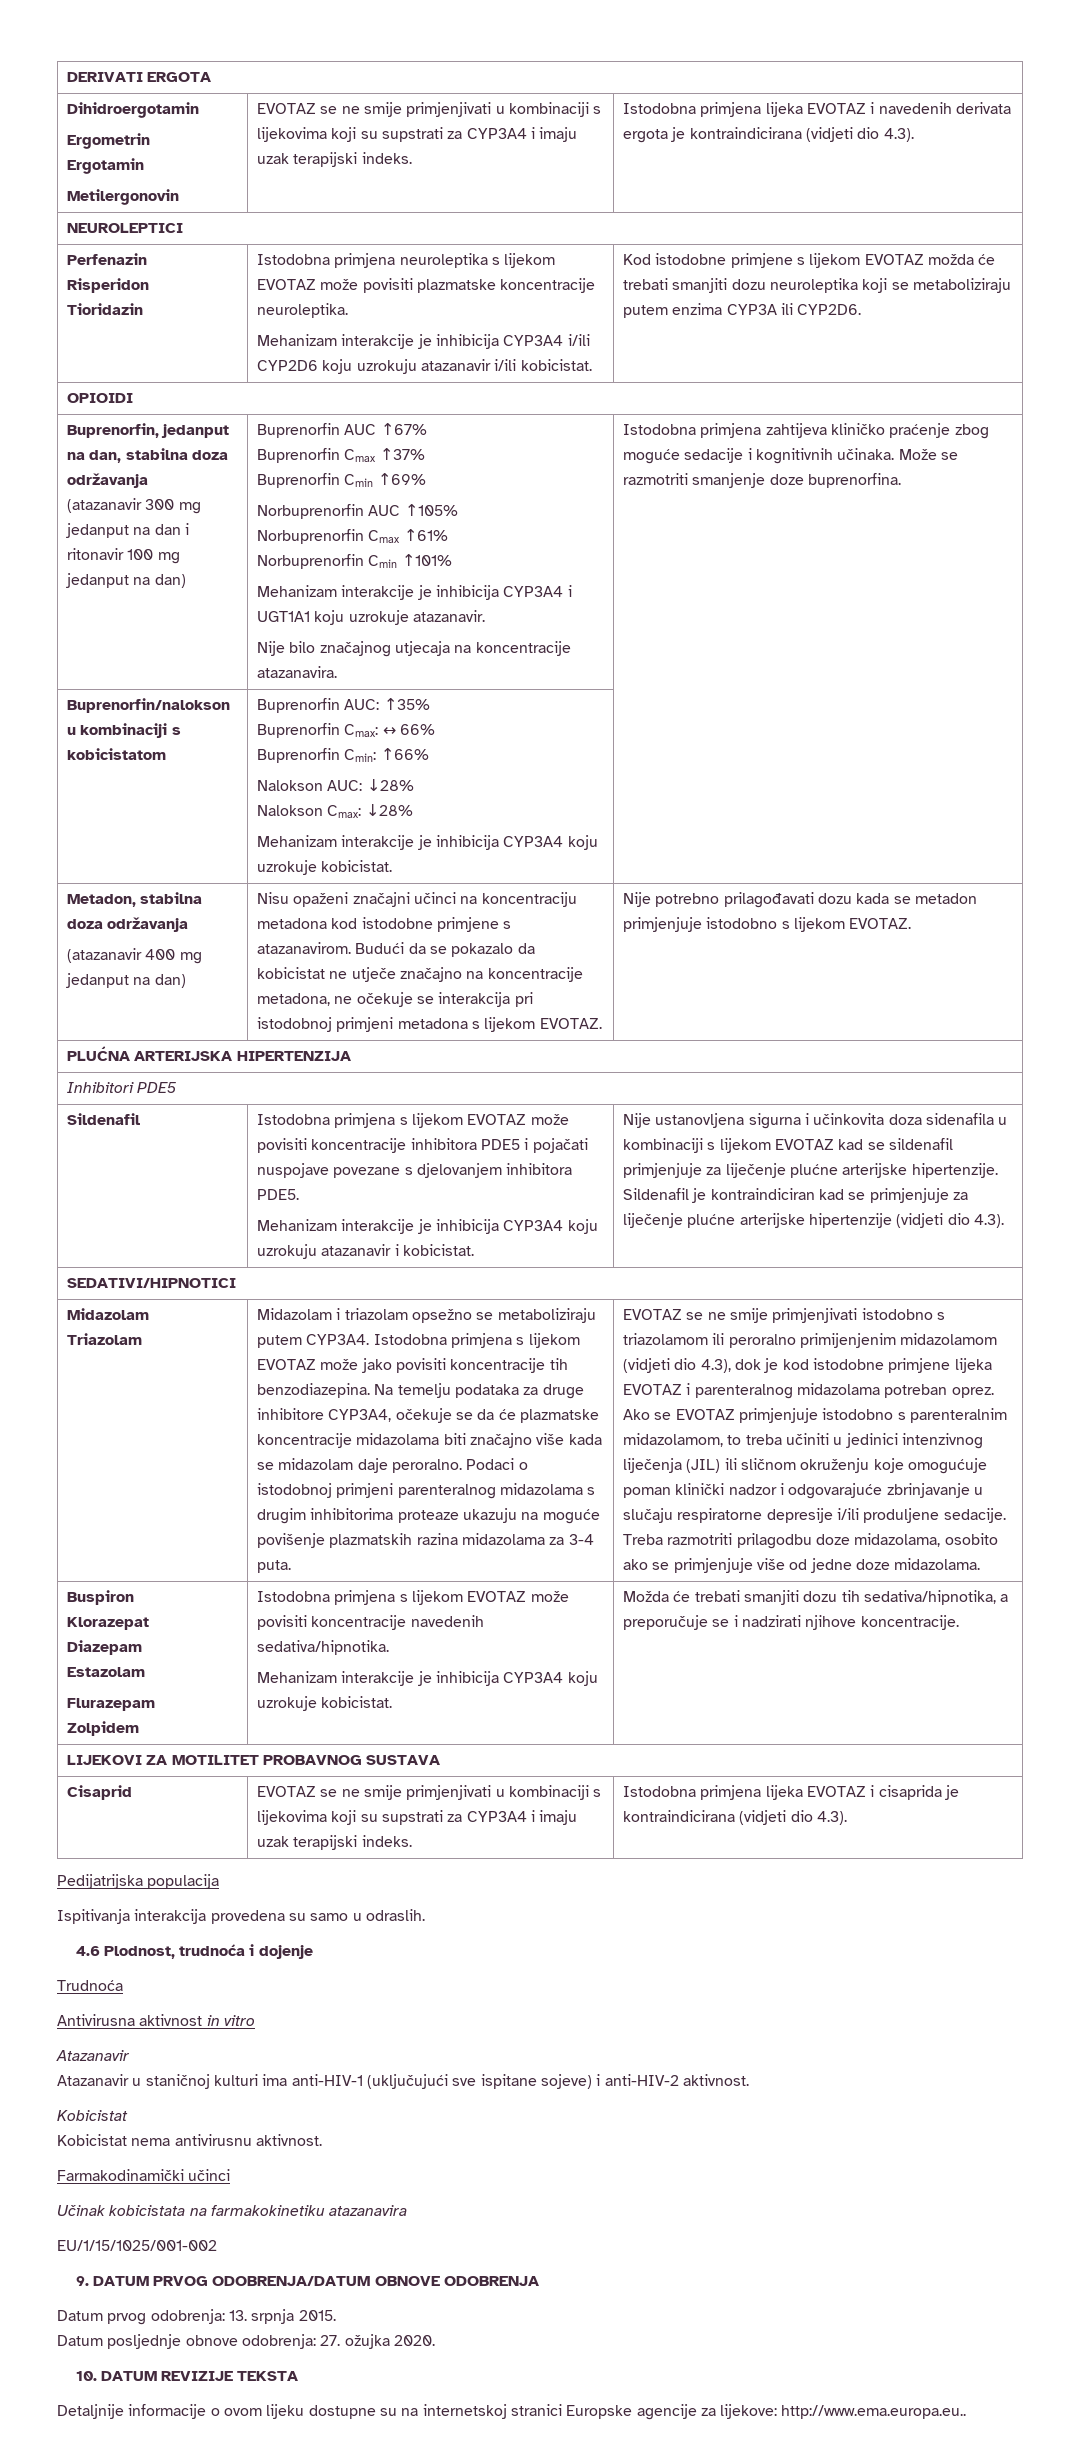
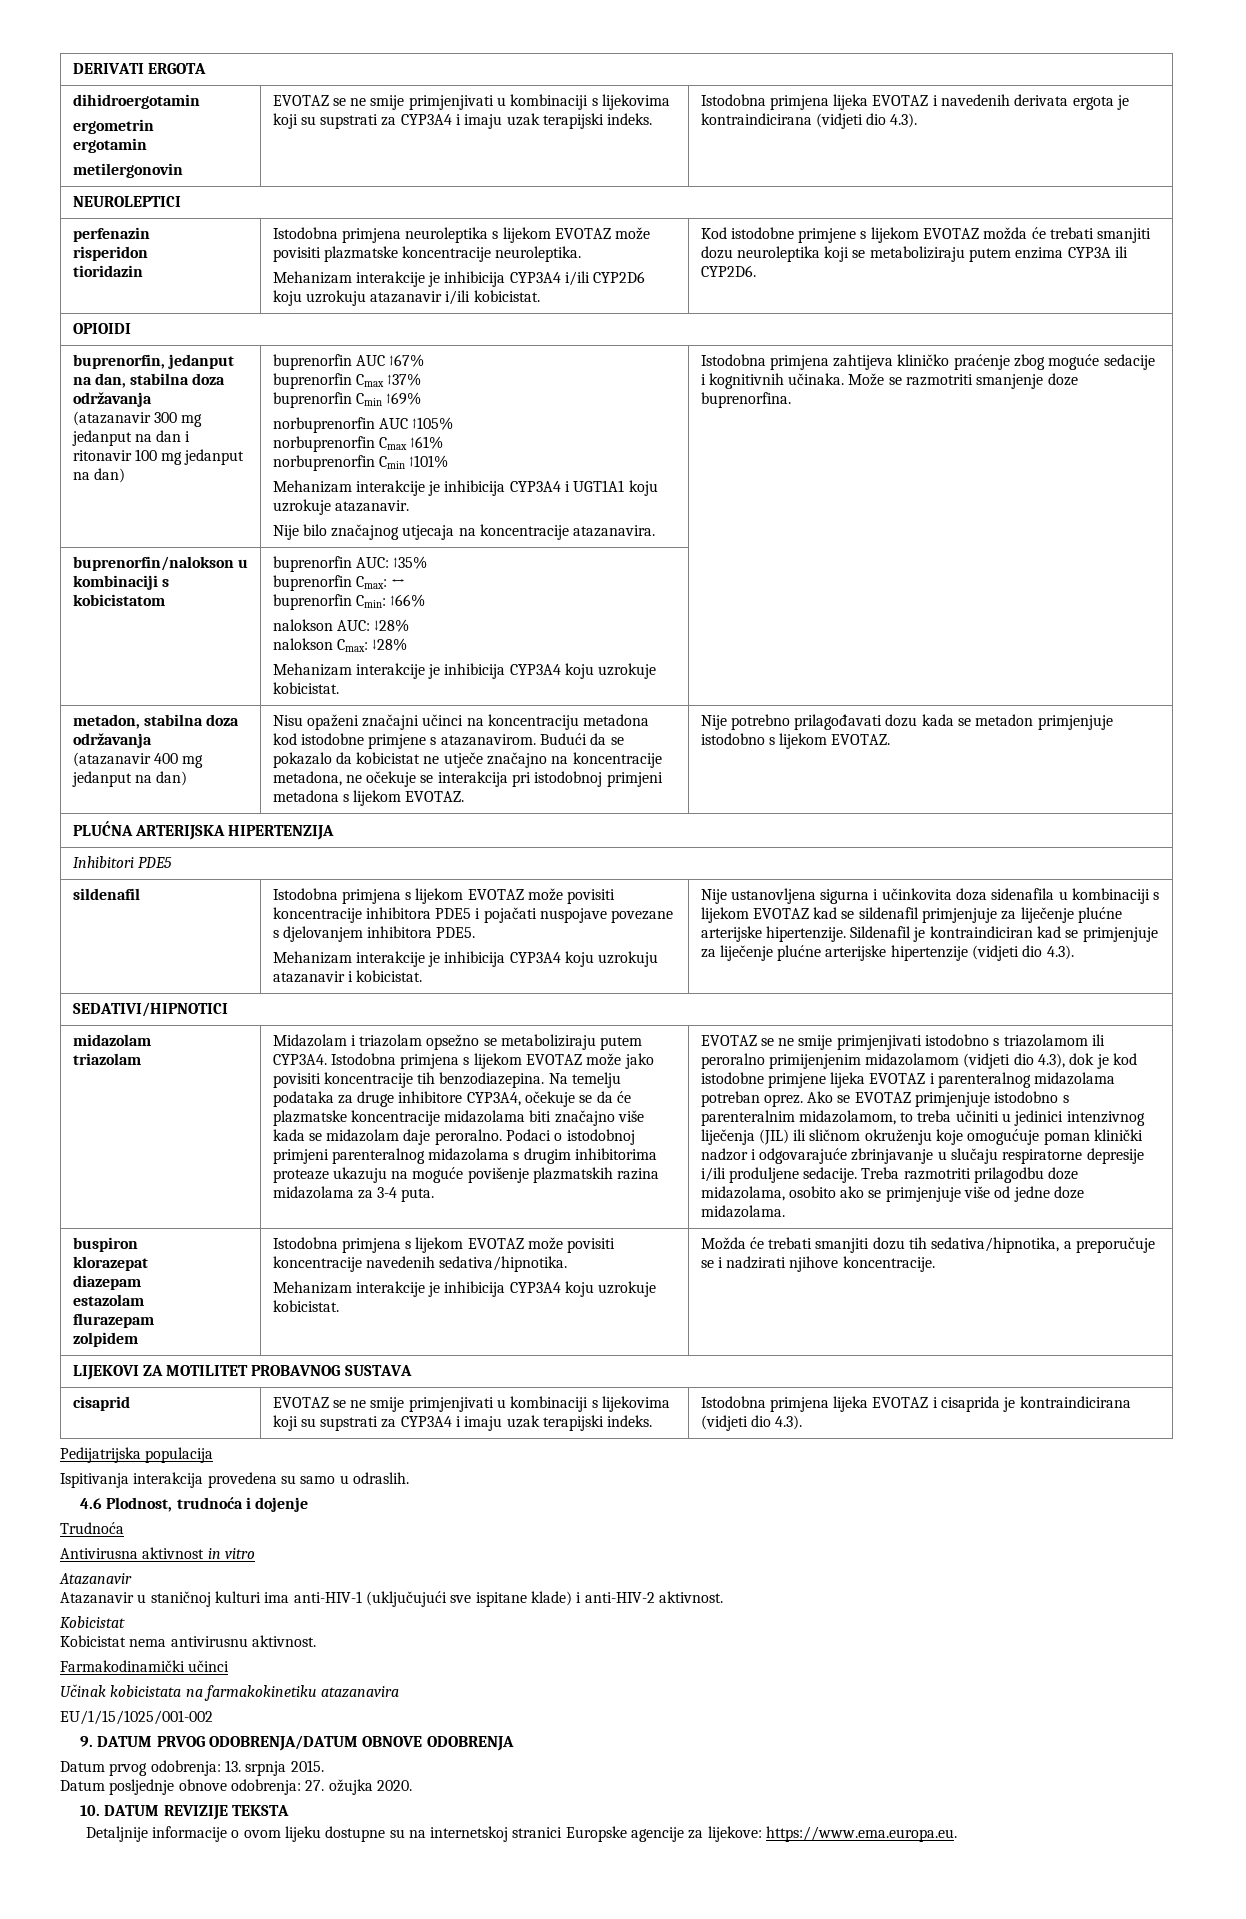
- Dihidroergotamin
- Ergometrin
- Ergotamin
- Metilergonovin | EVOTAZ se ne smije primjenjivati u kombinaciji s lijekovima koji su supstrati za CYP3A4 i imaju uzak terapijski indeks. | Istodobna primjena lijeka EVOTAZ i navedenih derivata ergota je kontraindicirana (vidjeti dio 4.3).
+ dihidroergotamin
+ ergometrin
+ ergotamin
+ metilergonovin | EVOTAZ se ne smije primjenjivati u kombinaciji s lijekovima koji su supstrati za CYP3A4 i imaju uzak terapijski indeks. | Istodobna primjena lijeka EVOTAZ i navedenih derivata ergota je kontraindicirana (vidjeti dio 4.3).
- Perfenazin
- Risperidon
- Tioridazin
+ perfenazin
+ risperidon
+ tioridazin
- Buprenorfin, jedanput na dan, stabilna doza održavanja
+ buprenorfin, jedanput na dan, stabilna doza održavanja
- Buprenorfin AUC ↑67%
+ buprenorfin AUC ↑67%
- Buprenorfin Cmax ↑37%
+ buprenorfin Cmax ↑37%
- Buprenorfin Cmin ↑69%
+ buprenorfin Cmin ↑69%
- Norbuprenorfin AUC ↑105%
+ norbuprenorfin AUC ↑105%
- Norbuprenorfin Cmax ↑61%
+ norbuprenorfin Cmax ↑61%
- Norbuprenorfin Cmin ↑101%
+ norbuprenorfin Cmin ↑101%
- Buprenorfin/nalokson u kombinaciji s kobicistatom | Buprenorfin AUC: ↑35%
- Buprenorfin Cmax: ↔ 66%
- Buprenorfin Cmin: ↑66%
- Nalokson AUC: ↓28%
- Nalokson Cmax: ↓28%
+ buprenorfin/nalokson u kombinaciji s kobicistatom | buprenorfin AUC: ↑35%
+ buprenorfin Cmax: ↔
+ buprenorfin Cmin: ↑66%
+ nalokson AUC: ↓28%
+ nalokson Cmax: ↓28%
- Metadon, stabilna doza održavanja
+ metadon, stabilna doza održavanja
  Inhibitori PDE5
- Sildenafil
+ sildenafil
  SEDATIVI/HIPNOTICI
- Midazolam
- Triazolam
+ midazolam
+ triazolam
- Buspiron
- Klorazepat
- Diazepam
- Estazolam
- Flurazepam
- Zolpidem | Istodobna primjena s lijekom EVOTAZ može povisiti koncentracije navedenih sedativa/hipnotika.
+ buspiron
+ klorazepat
+ diazepam
+ estazolam
+ flurazepam
+ zolpidem | Istodobna primjena s lijekom EVOTAZ može povisiti koncentracije navedenih sedativa/hipnotika.
- Cisaprid | EVOTAZ se ne smije primjenjivati u kombinaciji s lijekovima koji su supstrati za CYP3A4 i imaju uzak terapijski indeks. | Istodobna primjena lijeka EVOTAZ i cisaprida je kontraindicirana (vidjeti dio 4.3).
+ cisaprid | EVOTAZ se ne smije primjenjivati u kombinaciji s lijekovima koji su supstrati za CYP3A4 i imaju uzak terapijski indeks. | Istodobna primjena lijeka EVOTAZ i cisaprida je kontraindicirana (vidjeti dio 4.3).
- Atazanavir u staničnoj kulturi ima anti-HIV-1 (uključujući sve ispitane sojeve) i anti-HIV-2 aktivnost.
+ Atazanavir u staničnoj kulturi ima anti-HIV-1 (uključujući sve ispitane klade) i anti-HIV-2 aktivnost.
- Detaljnije informacije o ovom lijeku dostupne su na internetskoj stranici Europske agencije za lijekove: http://www.ema.europa.eu..
+ Detaljnije informacije o ovom lijeku dostupne su na internetskoj stranici Europske agencije za lijekove: https://www.ema.europa.eu.

